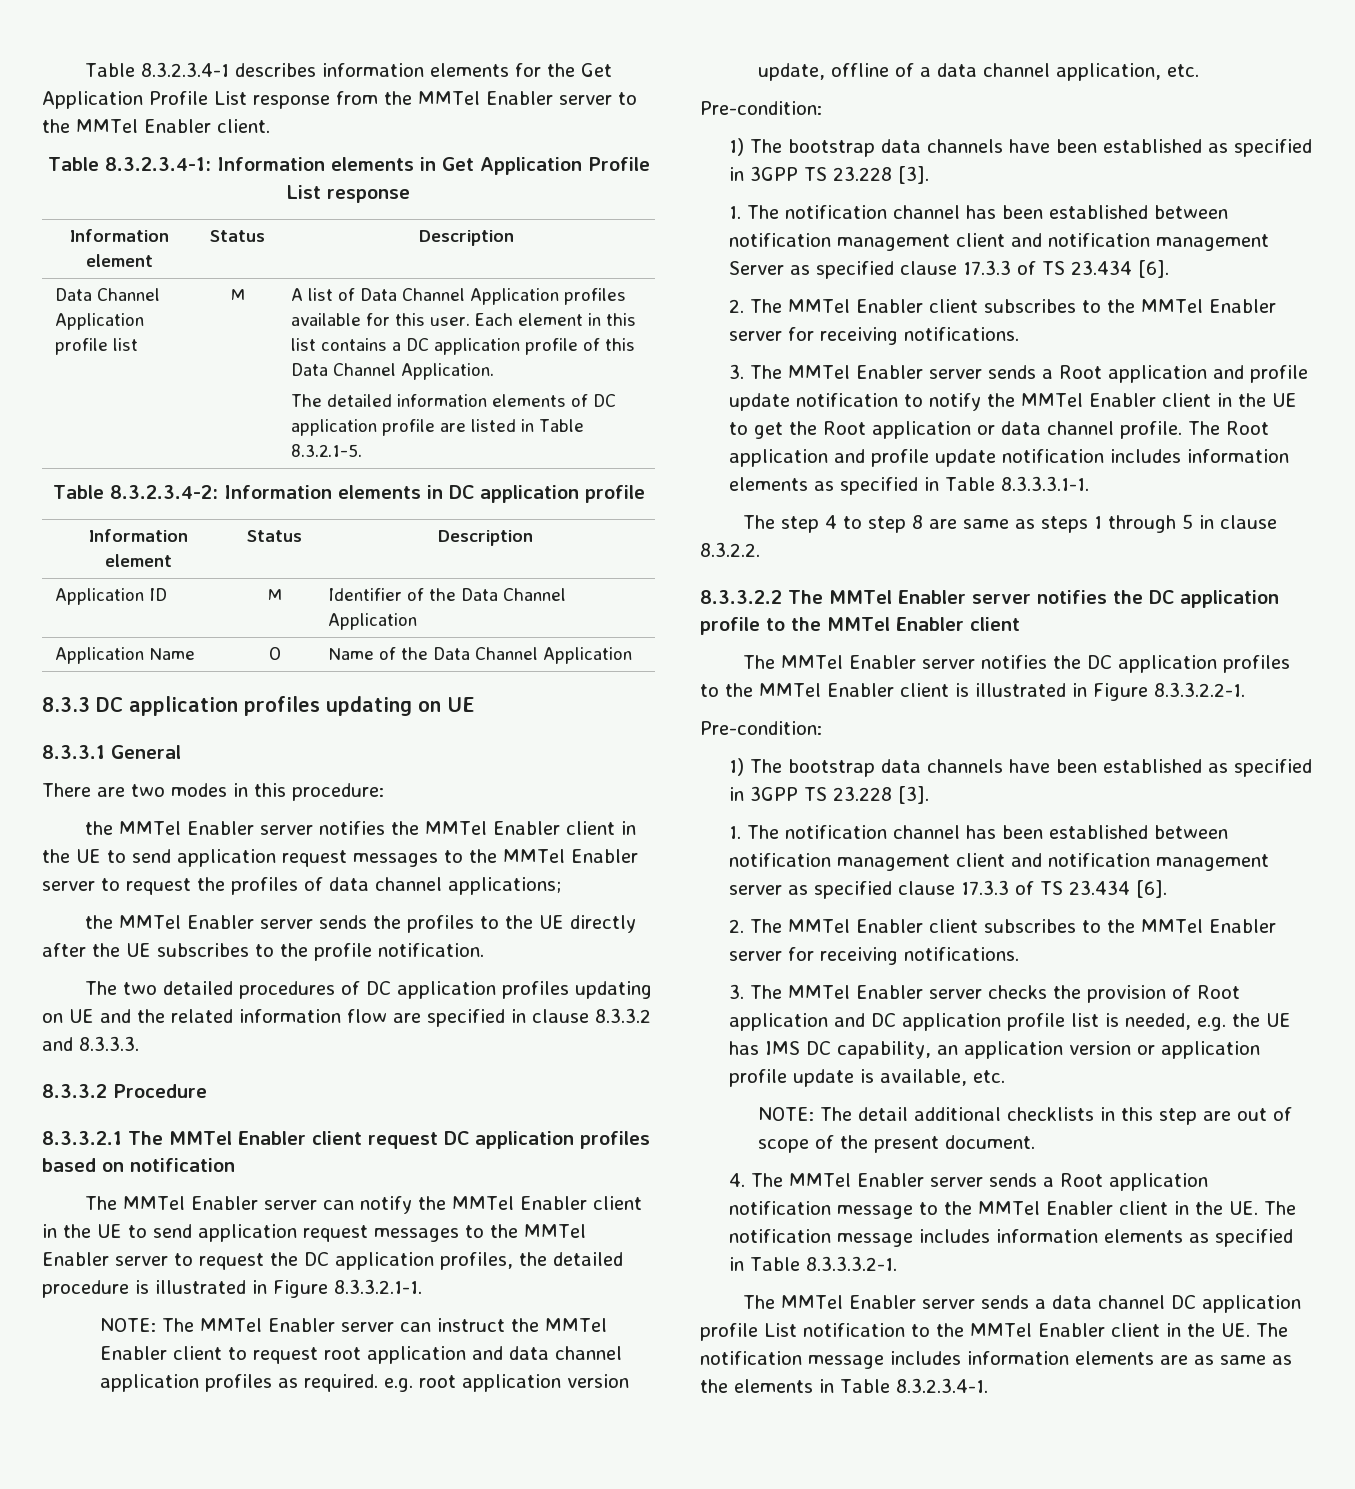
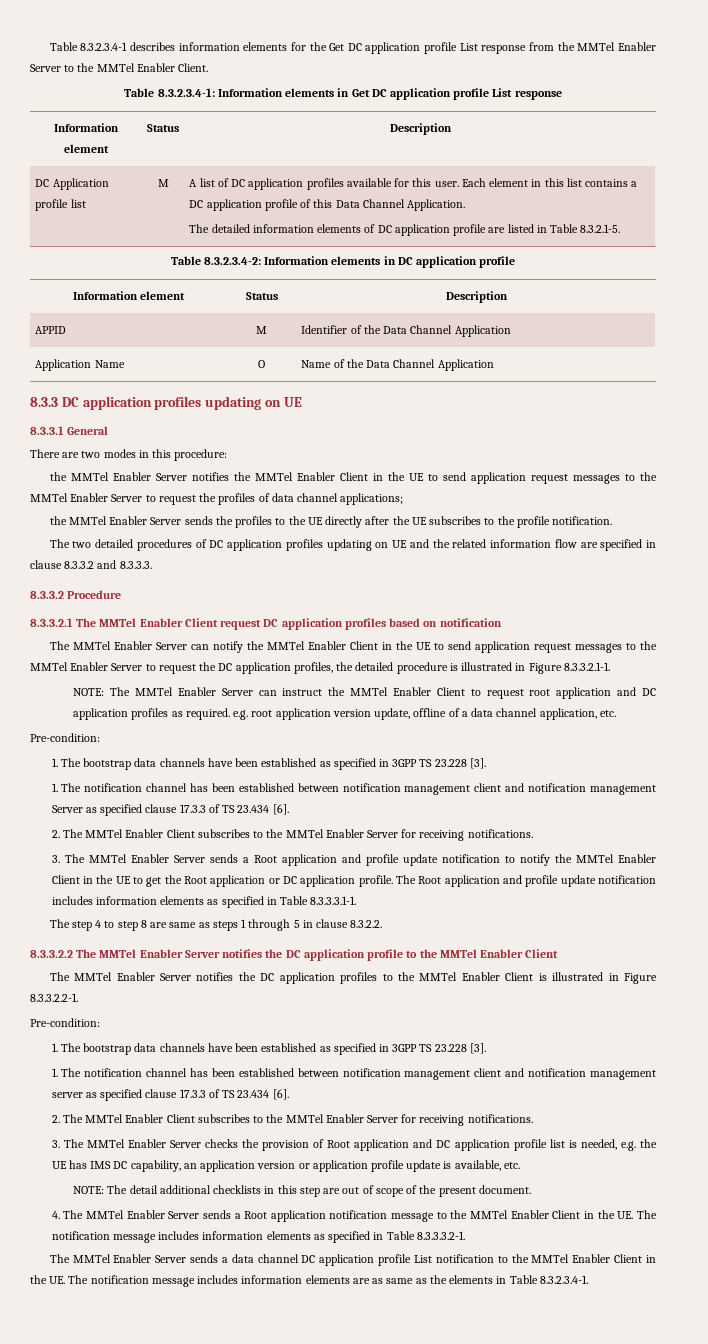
- Table 8.3.2.3.4-1 describes information elements for the Get Application Profile List response from the MMTel Enabler server to the MMTel Enabler client.
+ Table 8.3.2.3.4-1 describes information elements for the Get DC application profile List response from the MMTel Enabler Server to the MMTel Enabler Client.
- Table 8.3.2.3.4-1: Information elements in Get Application Profile List response
+ Table 8.3.2.3.4-1: Information elements in Get DC application profile List response
- Data Channel Application profile list
+ DC Application profile list
- A list of Data Channel Application profiles available for this user.
+ A list of DC application profiles available for this user.
- Application ID | M | Identifier of the Data Channel Application
+ APPID | M | Identifier of the Data Channel Application
- the MMTel Enabler server notifies the MMTel Enabler client in the UE to send application request messages to the MMTel Enabler server to request the profiles of data channel applications;
+ the MMTel Enabler Server notifies the MMTel Enabler Client in the UE to send application request messages to the MMTel Enabler Server to request the profiles of data channel applications;
- the MMTel Enabler server sends the profiles to the UE directly after the UE subscribes to the profile notification.
+ the MMTel Enabler Server sends the profiles to the UE directly after the UE subscribes to the profile notification.
- 8.3.3.2.1 The MMTel Enabler client request DC application profiles based on notification
+ 8.3.3.2.1 The MMTel Enabler Client request DC application profiles based on notification
- The MMTel Enabler server can notify the MMTel Enabler client in the UE to send application request messages to the MMTel Enabler server to request the DC application profiles, the detailed procedure is illustrated in Figure 8.3.3.2.1-1.
+ The MMTel Enabler Server can notify the MMTel Enabler Client in the UE to send application request messages to the MMTel Enabler Server to request the DC application profiles, the detailed procedure is illustrated in Figure 8.3.3.2.1-1.
- NOTE: The MMTel Enabler server can instruct the MMTel Enabler client to request root application and data channel application profiles as required. e.g. root application version update, offline of a data channel application, etc.
+ NOTE: The MMTel Enabler Server can instruct the MMTel Enabler Client to request root application and DC application profiles as required. e.g. root application version update, offline of a data channel application, etc.
  Pre-condition:
- 1) The bootstrap data channels have been established as specified in 3GPP TS 23.228 [3].
+ 1. The bootstrap data channels have been established as specified in 3GPP TS 23.228 [3].
  1. The notification channel has been established between notification management client and notification management Server as specified clause 17.3.3 of TS 23.434 [6].
- 2. The MMTel Enabler client subscribes to the MMTel Enabler server for receiving notifications.
- 3. The MMTel Enabler server sends a Root application and profile update notification to notify the MMTel Enabler client in the UE to get the Root application or data channel profile.
+ 2. The MMTel Enabler Client subscribes to the MMTel Enabler Server for receiving notifications.
+ 3. The MMTel Enabler Server sends a Root application and profile update notification to notify the MMTel Enabler Client in the UE to get the Root application or DC application profile.
- 8.3.3.2.2 The MMTel Enabler server notifies the DC application profile to the MMTel Enabler client
- The MMTel Enabler server notifies the DC application profiles to the MMTel Enabler client is illustrated in Figure 8.3.3.2.2-1.
+ 8.3.3.2.2 The MMTel Enabler Server notifies the DC application profile to the MMTel Enabler Client
+ The MMTel Enabler Server notifies the DC application profiles to the MMTel Enabler Client is illustrated in Figure 8.3.3.2.2-1.
  Pre-condition:
- 1) The bootstrap data channels have been established as specified in 3GPP TS 23.228 [3].
+ 1. The bootstrap data channels have been established as specified in 3GPP TS 23.228 [3].
  1. The notification channel has been established between notification management client and notification management server as specified clause 17.3.3 of TS 23.434 [6].
- 2. The MMTel Enabler client subscribes to the MMTel Enabler server for receiving notifications.
- 3. The MMTel Enabler server checks the provision of Root application and DC application profile list is needed, e.g. the UE has IMS DC capability, an application version or application profile update is available, etc.
+ 2. The MMTel Enabler Client subscribes to the MMTel Enabler Server for receiving notifications.
+ 3. The MMTel Enabler Server checks the provision of Root application and DC application profile list is needed, e.g. the UE has IMS DC capability, an application version or application profile update is available, etc.
- 4. The MMTel Enabler server sends a Root application notification message to the MMTel Enabler client in the UE. The notification message includes information elements as specified in Table 8.3.3.3.2-1.
+ 4. The MMTel Enabler Server sends a Root application notification message to the MMTel Enabler Client in the UE. The notification message includes information elements as specified in Table 8.3.3.3.2-1.
- The MMTel Enabler server sends a data channel DC application profile List notification to the MMTel Enabler client in the UE. The notification message includes information elements are as same as the elements in Table 8.3.2.3.4-1.
+ The MMTel Enabler Server sends a data channel DC application profile List notification to the MMTel Enabler Client in the UE. The notification message includes information elements are as same as the elements in Table 8.3.2.3.4-1.

